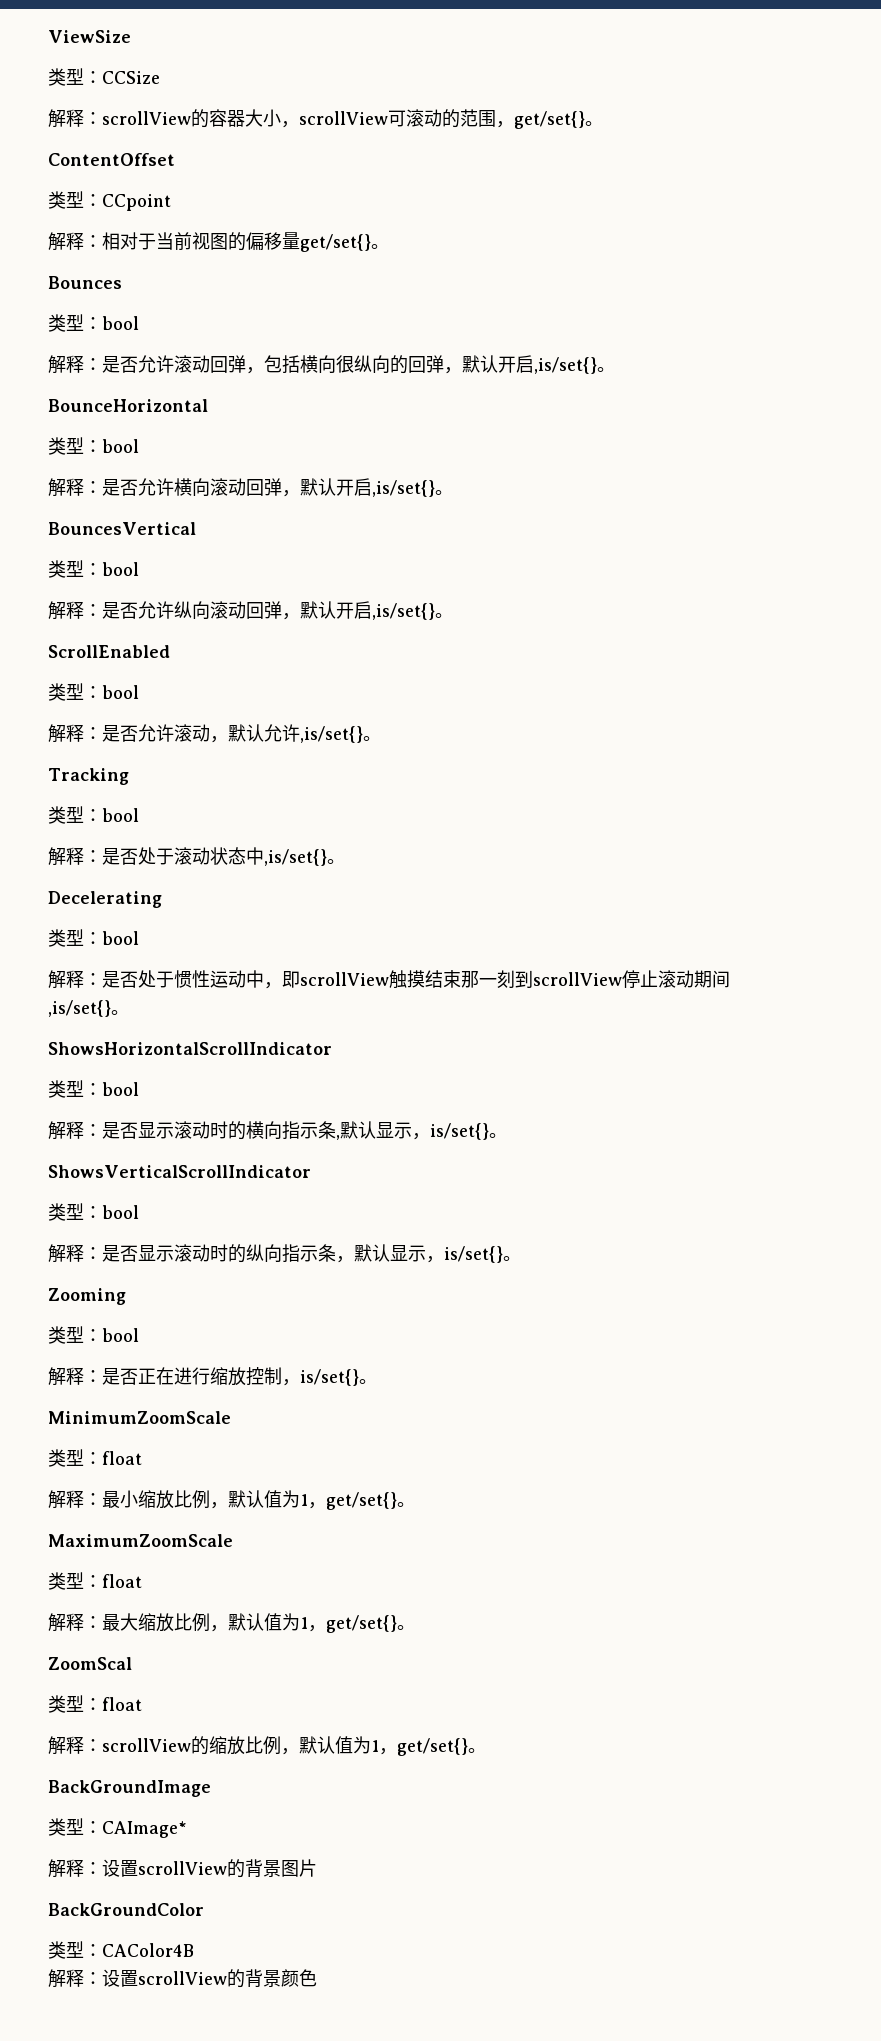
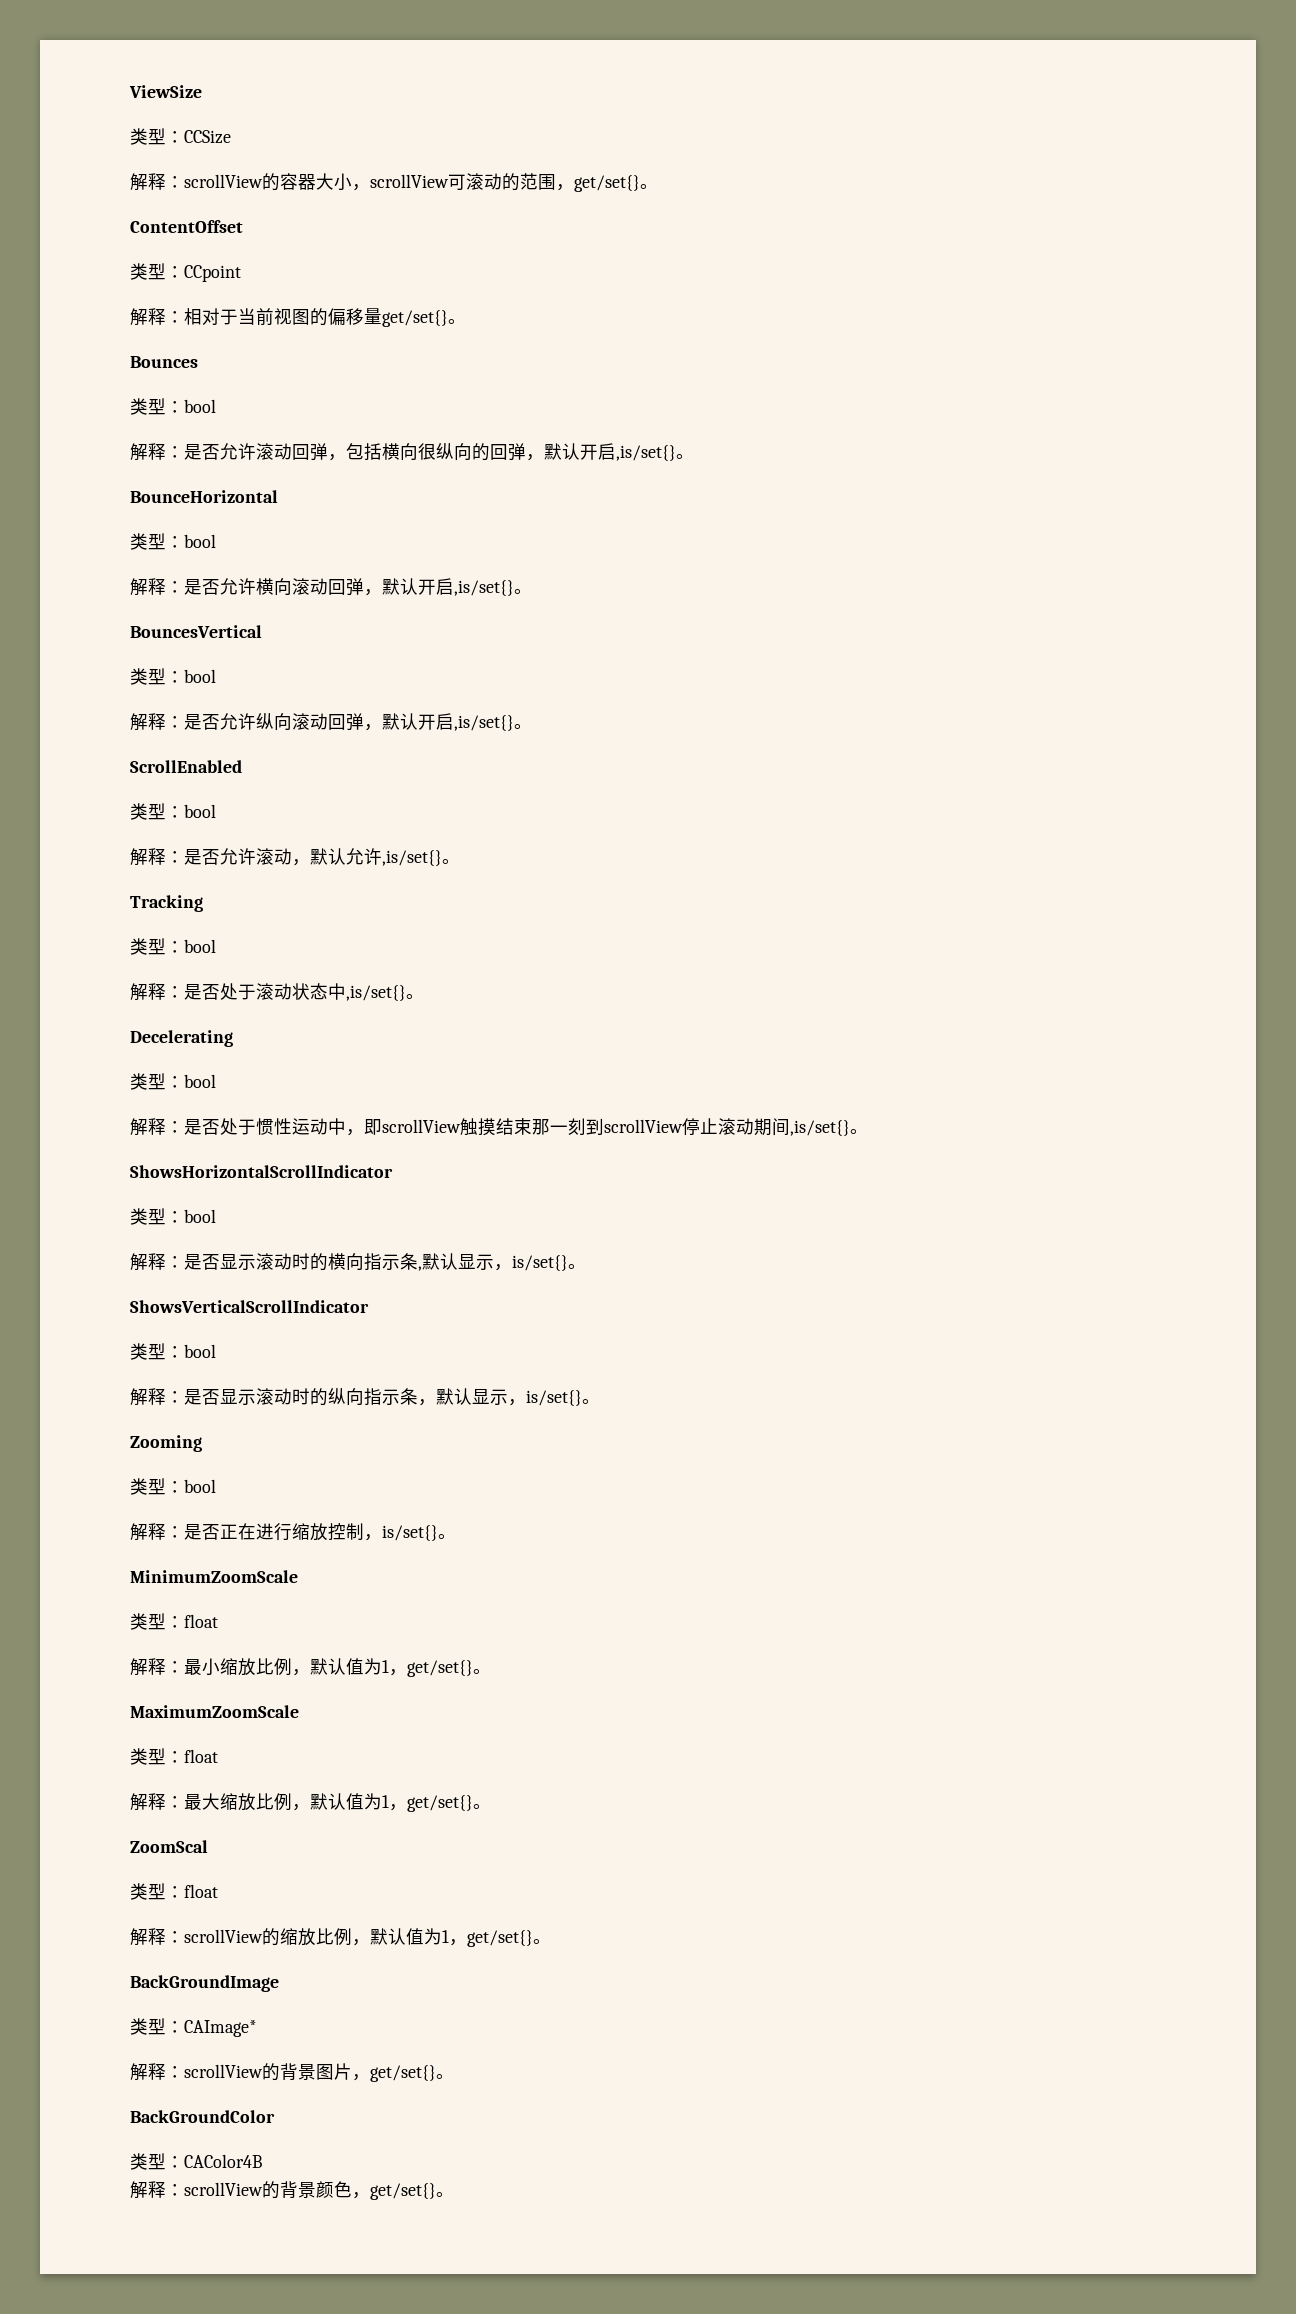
- 解释：设置scrollView的背景图片
+ 解释：scrollView的背景图片，get/set{}。
- 解释：设置scrollView的背景颜色
+ 解释：scrollView的背景颜色，get/set{}。

